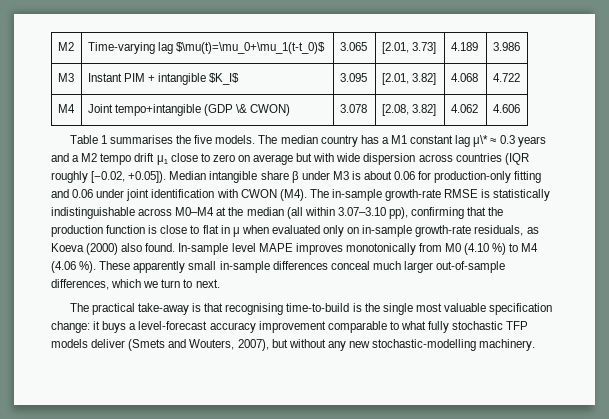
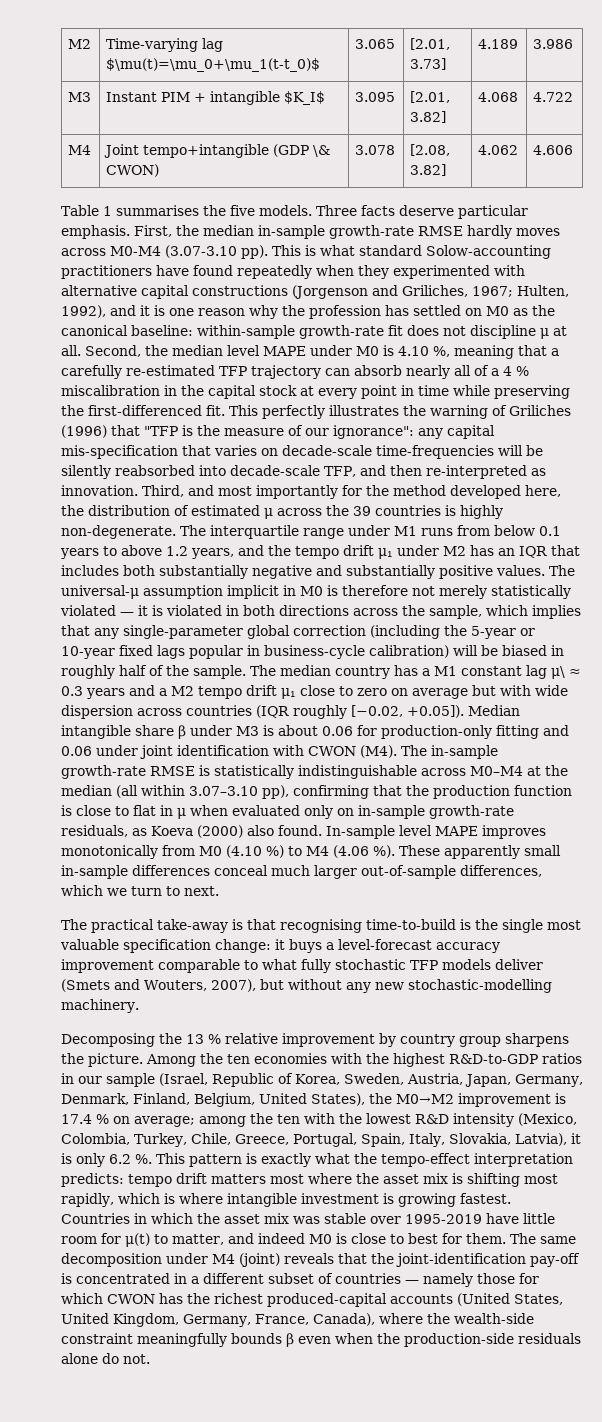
+ Three facts deserve particular emphasis. First, the median in-sample growth-rate RMSE hardly moves across M0-M4 (3.07-3.10 pp). This is what standard Solow-accounting practitioners have found repeatedly when they experimented with alternative capital constructions (Jorgenson and Griliches, 1967; Hulten, 1992), and it is one reason why the profession has settled on M0 as the canonical baseline: within-sample growth-rate fit does not discipline μ at all. Second, the median level MAPE under M0 is 4.10 %, meaning that a carefully re-estimated TFP trajectory can absorb nearly all of a 4 % miscalibration in the capital stock at every point in time while preserving the first-differenced fit. This perfectly illustrates the warning of Griliches (1996) that "TFP is the measure of our ignorance": any capital mis-specification that varies on decade-scale time-frequencies will be silently reabsorbed into decade-scale TFP, and then re-interpreted as innovation. Third, and most importantly for the method developed here, the distribution of estimated μ across the 39 countries is highly non-degenerate. The interquartile range under M1 runs from below 0.1 years to above 1.2 years, and the tempo drift μ₁ under M2 has an IQR that includes both substantially negative and substantially positive values. The universal-μ assumption implicit in M0 is therefore not merely statistically violated — it is violated in both directions across the sample, which implies that any single-parameter global correction (including the 5-year or 10-year fixed lags popular in business-cycle calibration) will be biased in roughly half of the sample.
- The median country has a M1 constant lag μ\* ≈ 0.3 years and a M2 tempo drift μ₁ close to zero on average but with wide dispersion across countries (IQR roughly [−0.02, +0.05]). Median intangible share β under M3 is about 0.06 for production-only fitting and 0.06 under joint identification with CWON (M4). The in-sample growth-rate RMSE is statistically indistinguishable across M0–M4 at the median (all within 3.07–3.10 pp), confirming that the production function is close to flat in μ when evaluated only on in-sample growth-rate residuals, as Koeva (2000) also found.
+ The median country has a M1 constant lag μ\ ≈ 0.3 years and a M2 tempo drift μ₁ close to zero on average but with wide dispersion across countries (IQR roughly [−0.02, +0.05]). Median intangible share β under M3 is about 0.06 for production-only fitting and 0.06 under joint identification with CWON (M4). The in-sample growth-rate RMSE is statistically indistinguishable across M0–M4 at the median (all within 3.07–3.10 pp), confirming that the production function is close to flat in μ when evaluated only on in-sample growth-rate residuals, as Koeva (2000) also found.
+ Decomposing the 13 % relative improvement by country group sharpens the picture. Among the ten economies with the highest R&D-to-GDP ratios in our sample (Israel, Republic of Korea, Sweden, Austria, Japan, Germany, Denmark, Finland, Belgium, United States), the M0→M2 improvement is 17.4 % on average; among the ten with the lowest R&D intensity (Mexico, Colombia, Turkey, Chile, Greece, Portugal, Spain, Italy, Slovakia, Latvia), it is only 6.2 %. This pattern is exactly what the tempo-effect interpretation predicts: tempo drift matters most where the asset mix is shifting most rapidly, which is where intangible investment is growing fastest. Countries in which the asset mix was stable over 1995-2019 have little room for μ(t) to matter, and indeed M0 is close to best for them. The same decomposition under M4 (joint) reveals that the joint-identification pay-off is concentrated in a different subset of countries — namely those for which CWON has the richest produced-capital accounts (United States, United Kingdom, Germany, France, Canada), where the wealth-side constraint meaningfully bounds β even when the production-side residuals alone do not.

